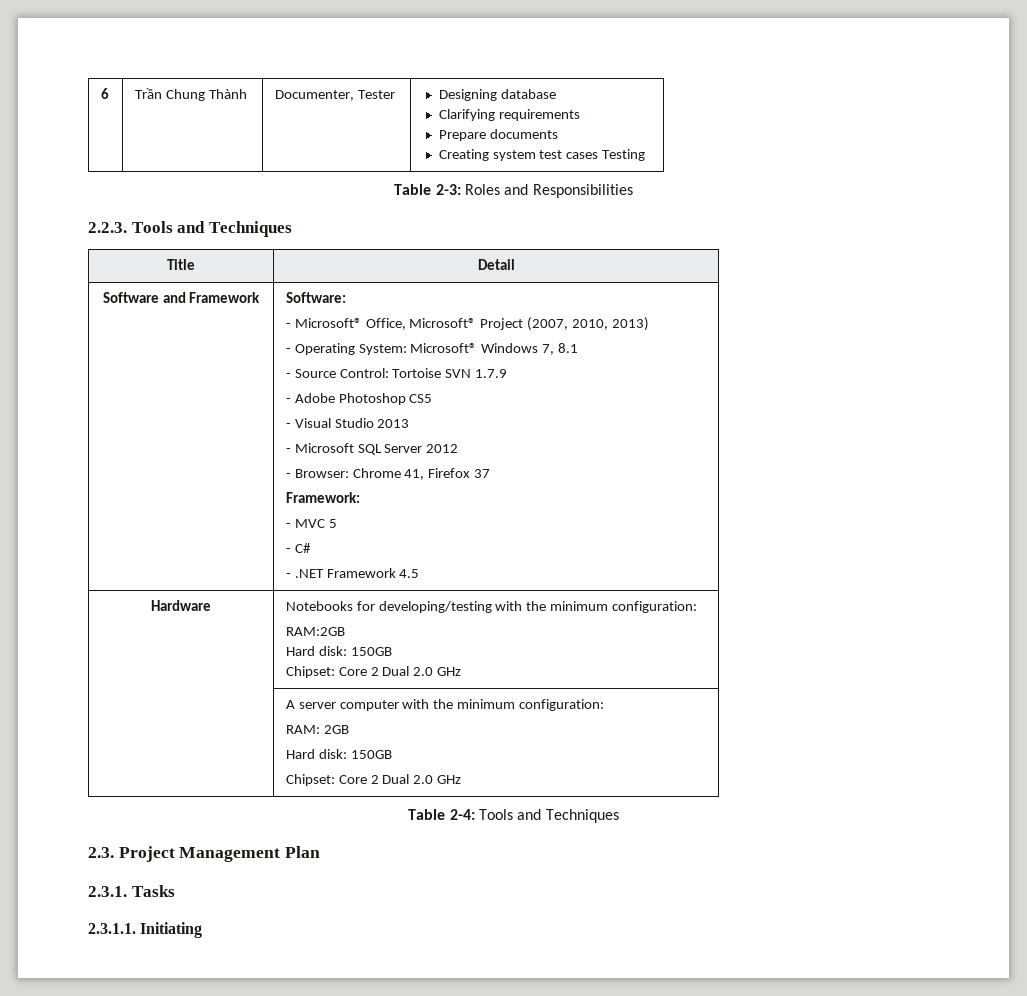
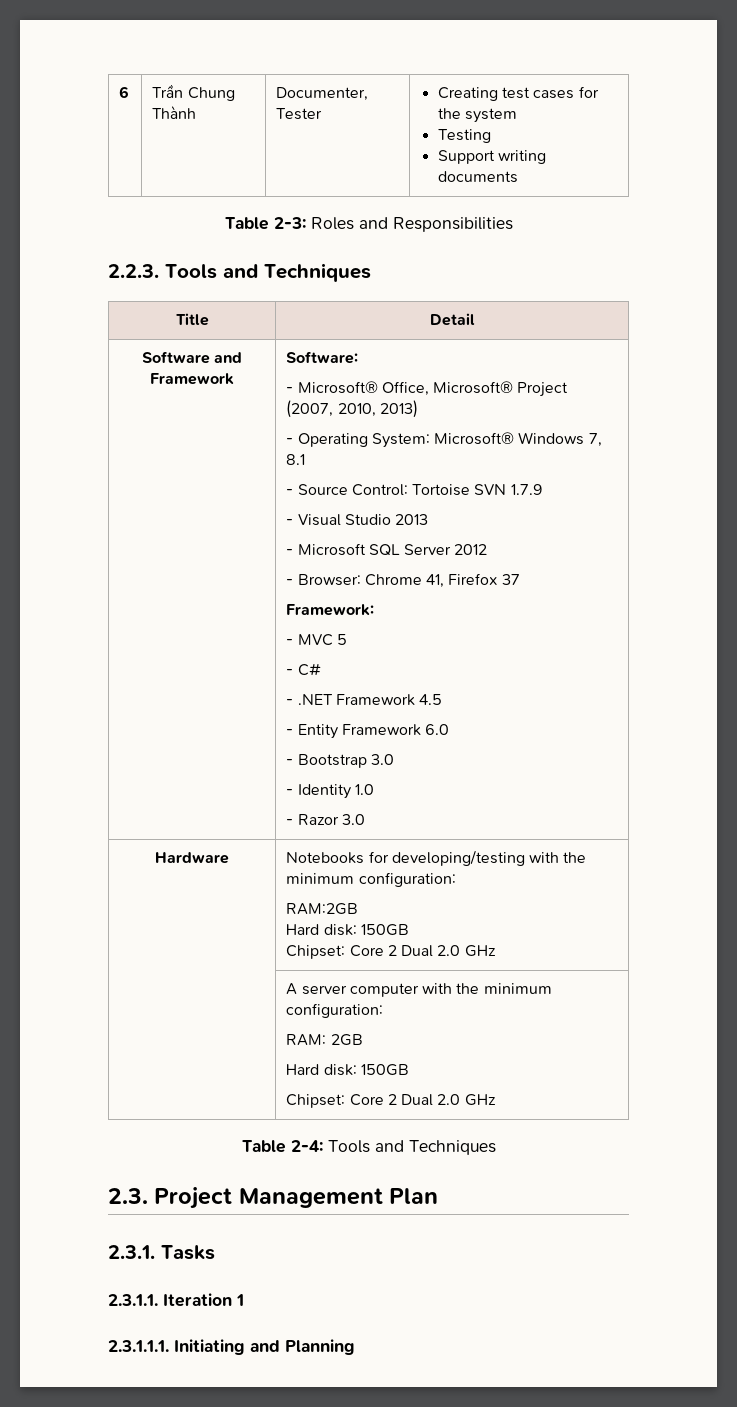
- 6 | Trần Chung Thành | Documenter, Tester | Designing database
- Clarifying requirements
- Prepare documents
- Creating system test cases Testing
+ 6 | Trần Chung Thành | Documenter, Tester | Creating test cases for the system
+ Testing
+ Support writing documents
- - Adobe Photoshop CS5
+ - Entity Framework 6.0
+ - Bootstrap 3.0
+ - Identity 1.0
+ - Razor 3.0
- 2.3.1.1. Initiating
+ 2.3.1.1. Iteration 1
+ 2.3.1.1.1. Initiating and Planning

